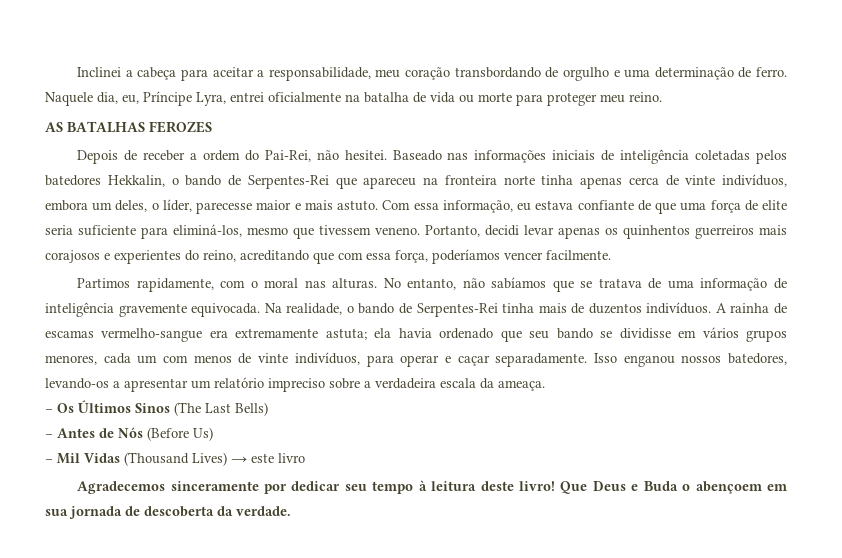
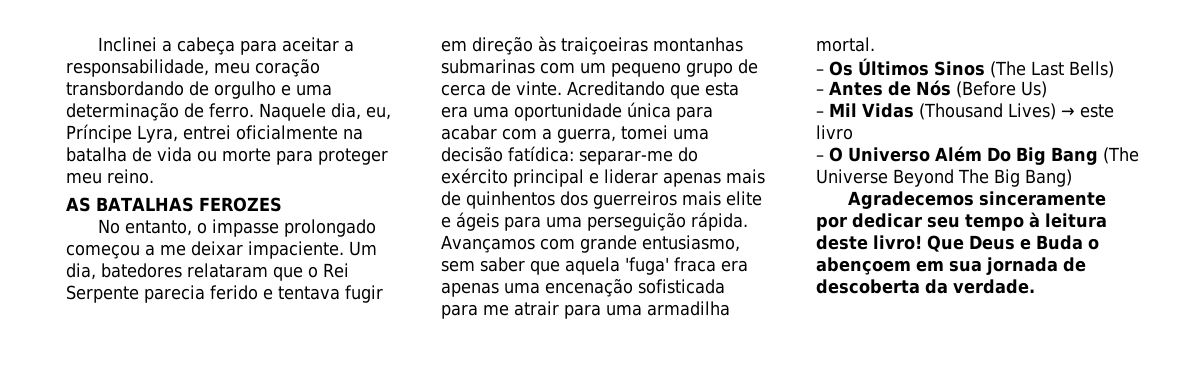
- Depois de receber a ordem do Pai-Rei, não hesitei. Baseado nas informações iniciais de inteligência coletadas pelos batedores Hekkalin, o bando de Serpentes-Rei que apareceu na fronteira norte tinha apenas cerca de vinte indivíduos, embora um deles, o líder, parecesse maior e mais astuto. Com essa informação, eu estava confiante de que uma força de elite seria suficiente para eliminá-los, mesmo que tivessem veneno. Portanto, decidi levar apenas os quinhentos guerreiros mais corajosos e experientes do reino, acreditando que com essa força, poderíamos vencer facilmente.
- Partimos rapidamente, com o moral nas alturas. No entanto, não sabíamos que se tratava de uma informação de inteligência gravemente equivocada. Na realidade, o bando de Serpentes-Rei tinha mais de duzentos indivíduos. A rainha de escamas vermelho-sangue era extremamente astuta; ela havia ordenado que seu bando se dividisse em vários grupos menores, cada um com menos de vinte indivíduos, para operar e caçar separadamente. Isso enganou nossos batedores, levando-os a apresentar um relatório impreciso sobre a verdadeira escala da ameaça.
+ No entanto, o impasse prolongado começou a me deixar impaciente. Um dia, batedores relataram que o Rei Serpente parecia ferido e tentava fugir em direção às traiçoeiras montanhas submarinas com um pequeno grupo de cerca de vinte. Acreditando que esta era uma oportunidade única para acabar com a guerra, tomei uma decisão fatídica: separar-me do exército principal e liderar apenas mais de quinhentos dos guerreiros mais elite e ágeis para uma perseguição rápida. Avançamos com grande entusiasmo, sem saber que aquela 'fuga' fraca era apenas uma encenação sofisticada para me atrair para uma armadilha mortal.
+ – O Universo Além Do Big Bang (The Universe Beyond The Big Bang)

